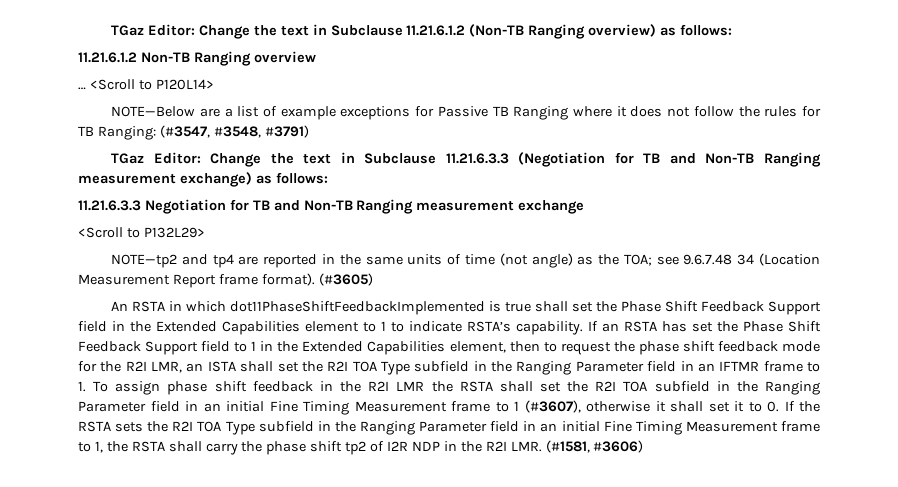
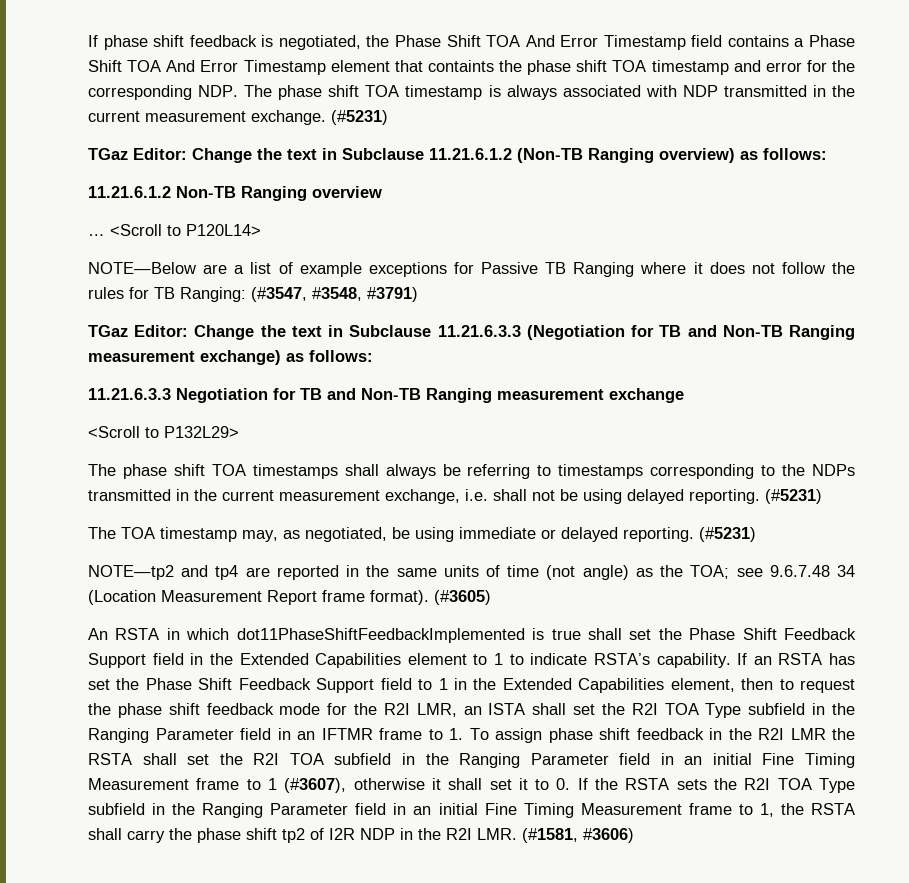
+ If phase shift feedback is negotiated, the Phase Shift TOA And Error Timestamp field contains a Phase Shift TOA And Error Timestamp element that containts the phase shift TOA timestamp and error for the corresponding NDP. The phase shift TOA timestamp is always associated with NDP transmitted in the current measurement exchange. (#5231)
+ The phase shift TOA timestamps shall always be referring to timestamps corresponding to the NDPs transmitted in the current measurement exchange, i.e. shall not be using delayed reporting. (#5231)
+ The TOA timestamp may, as negotiated, be using immediate or delayed reporting. (#5231)

